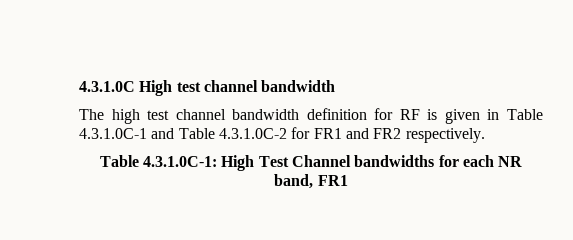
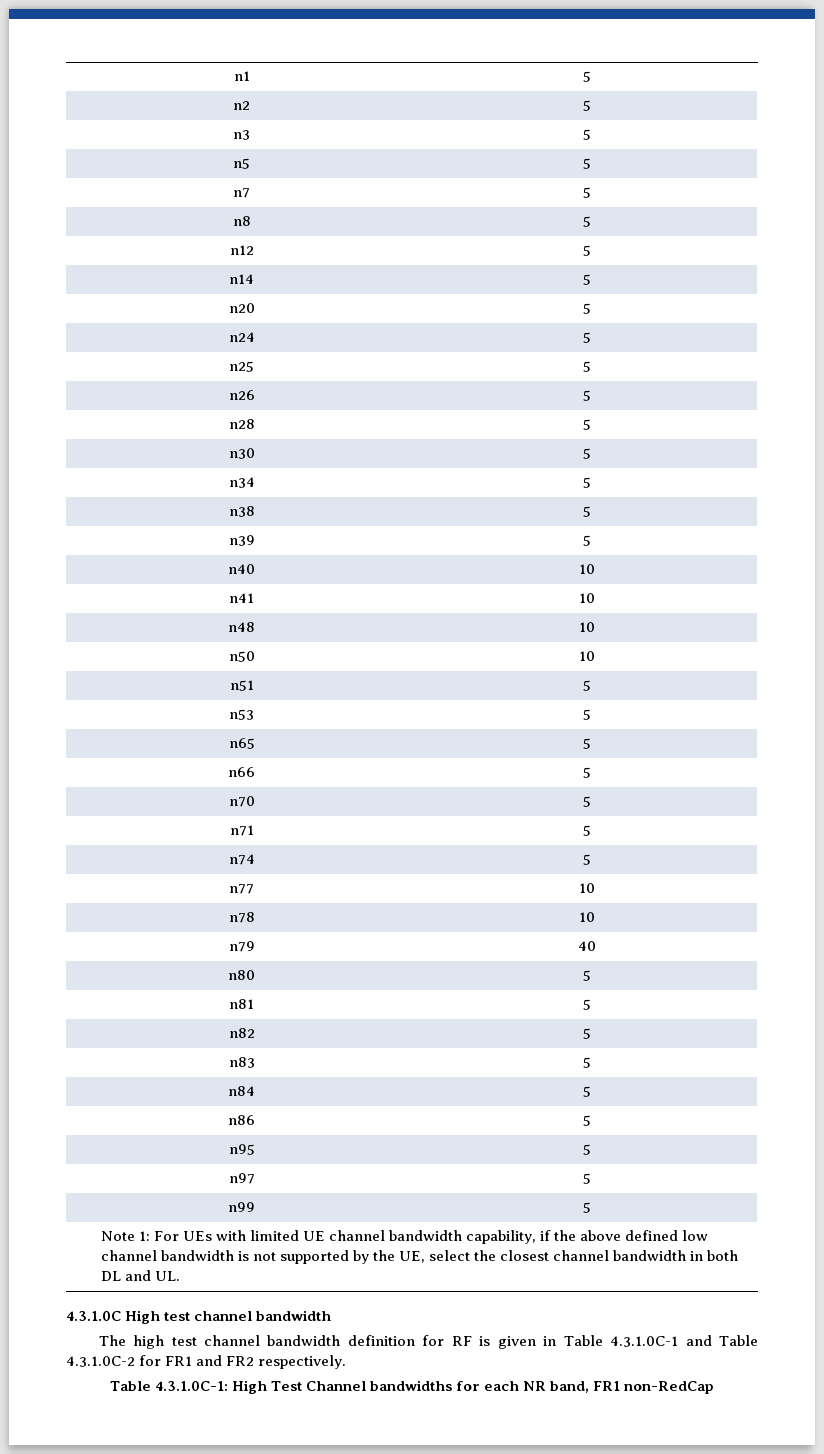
+ n1 | 5
+ n2 | 5
+ n3 | 5
+ n5 | 5
+ n7 | 5
+ n8 | 5
+ n12 | 5
+ n14 | 5
+ n20 | 5
+ n24 | 5
+ n25 | 5
+ n26 | 5
+ n28 | 5
+ n30 | 5
+ n34 | 5
+ n38 | 5
+ n39 | 5
+ n40 | 10
+ n41 | 10
+ n48 | 10
+ n50 | 10
+ n51 | 5
+ n53 | 5
+ n65 | 5
+ n66 | 5
+ n70 | 5
+ n71 | 5
+ n74 | 5
+ n77 | 10
+ n78 | 10
+ n79 | 40
+ n80 | 5
+ n81 | 5
+ n82 | 5
+ n83 | 5
+ n84 | 5
+ n86 | 5
+ n95 | 5
+ n97 | 5
+ n99 | 5
+ Note 1: For UEs with limited UE channel bandwidth capability, if the above defined low channel bandwidth is not supported by the UE, select the closest channel bandwidth in both DL and UL.
- Table 4.3.1.0C-1: High Test Channel bandwidths for each NR band, FR1
+ Table 4.3.1.0C-1: High Test Channel bandwidths for each NR band, FR1 non-RedCap

